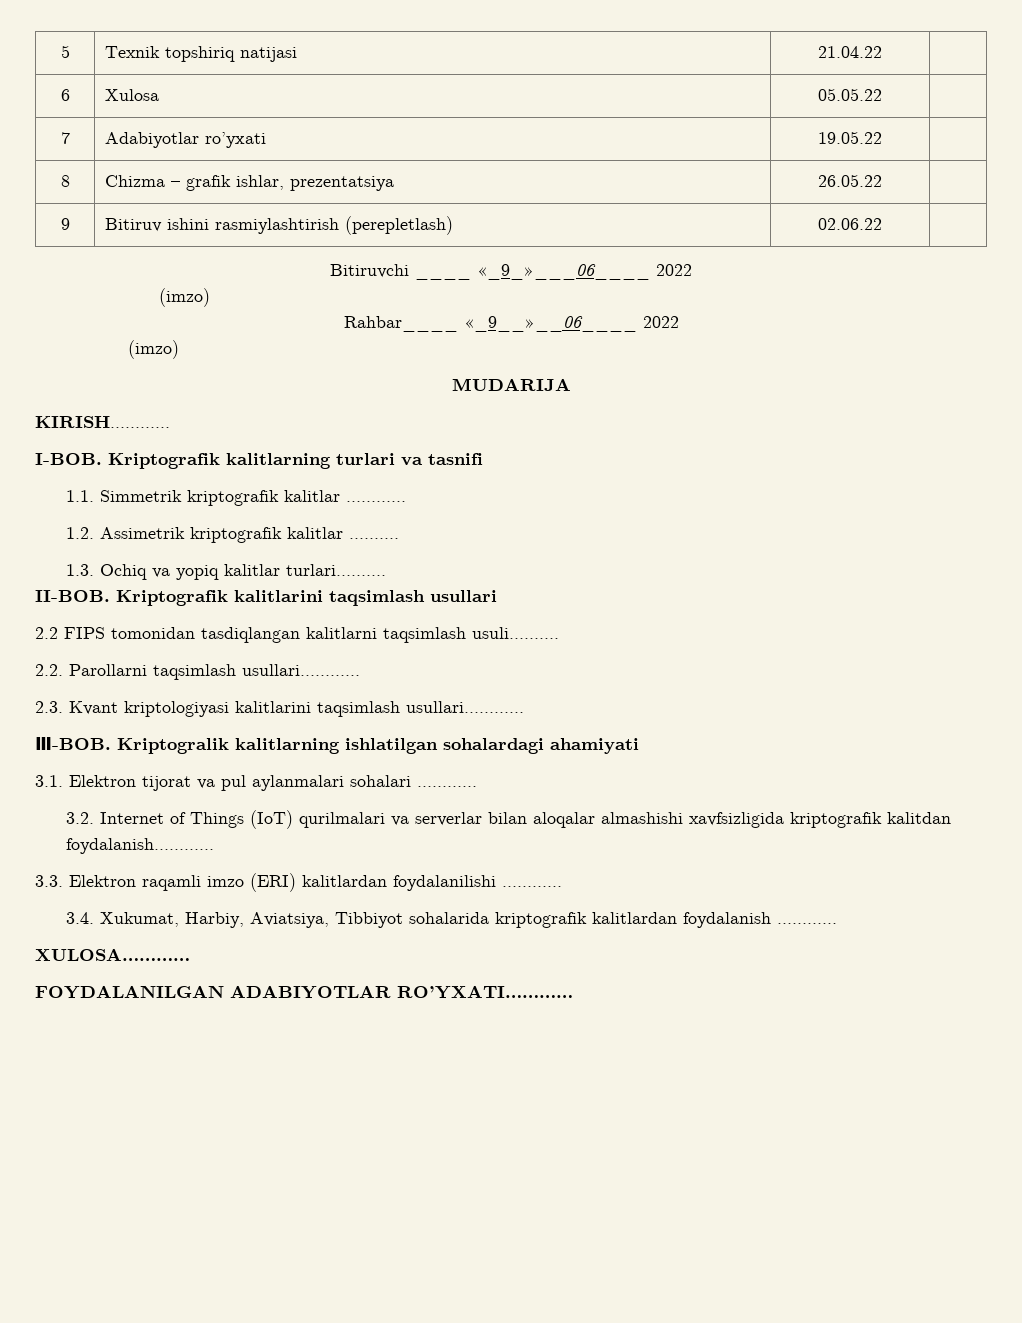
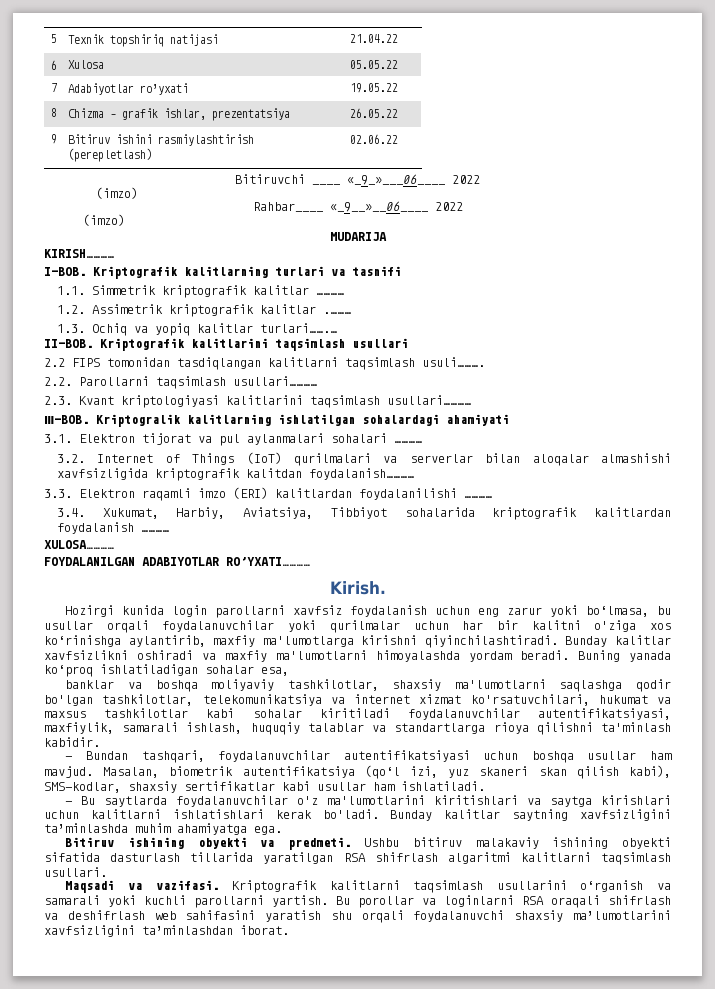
+ Kirish.
+ Hozirgi kunida login parollarni xavfsiz foydalanish uchun eng zarur yoki bo‘lmasa, bu usullar orqali foydalanuvchilar yoki qurilmalar uchun har bir kalitni o'ziga xos ko‘rinishga aylantirib, maxfiy ma'lumotlarga kirishni qiyinchilashtiradi. Bunday kalitlar xavfsizlikni oshiradi va maxfiy ma'lumotlarni himoyalashda yordam beradi. Buning yanada ko‘proq ishlatiladigan sohalar esa,
+ banklar va boshqa moliyaviy tashkilotlar, shaxsiy ma'lumotlarni saqlashga qodir bo'lgan tashkilotlar, telekomunikatsiya va internet xizmat ko'rsatuvchilari, hukumat va maxsus tashkilotlar kabi sohalar kiritiladi foydalanuvchilar autentifikatsiyasi, maxfiylik, samarali ishlash, huquqiy talablar va standartlarga rioya qilishni ta'minlash kabidir.
+ - Bundan tashqari, foydalanuvchilar autentifikatsiyasi uchun boshqa usullar ham mavjud. Masalan, biometrik autentifikatsiya (qo‘l izi, yuz skaneri skan qilish kabi), SMS-kodlar, shaxsiy sertifikatlar kabi usullar ham ishlatiladi.
+ - Bu saytlarda foydalanuvchilar o'z ma'lumotlarini kiritishlari va saytga kirishlari uchun kalitlarni ishlatishlari kerak bo'ladi. Bunday kalitlar saytning xavfsizligini ta’minlashda muhim ahamiyatga ega.
+ Bitiruv ishining obyekti va predmeti. Ushbu bitiruv malakaviy ishining obyekti sifatida dasturlash tillarida yaratilgan RSA shifrlash algaritmi kalitlarni taqsimlash usullari.
+ Maqsadi va vazifasi. Kriptografik kalitlarni taqsimlash usullarini o‘rganish va samarali yoki kuchli parollarni yartish. Bu porollar va loginlarni RSA oraqali shifrlash va deshifrlash web sahifasini yaratish shu orqali foydalanuvchi shaxsiy ma’lumotlarini xavfsizligini ta’minlashdan iborat.

